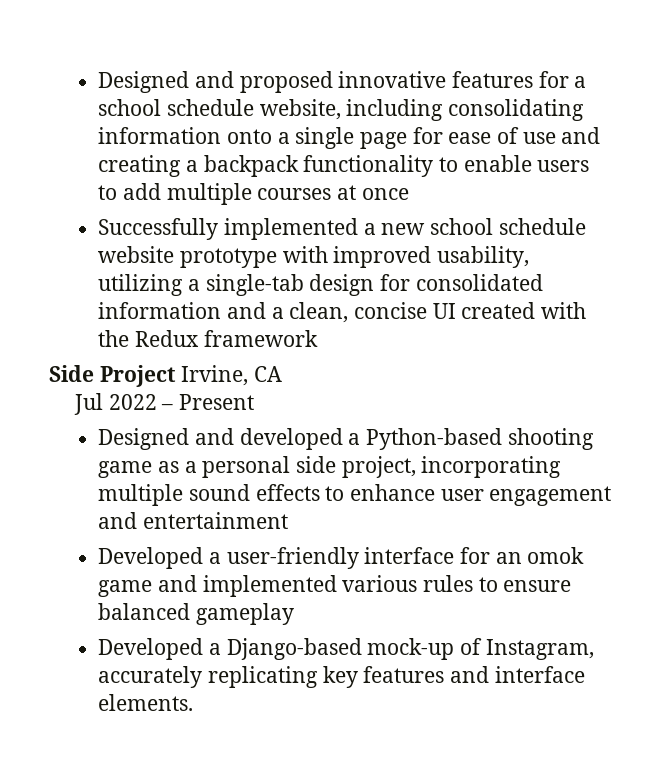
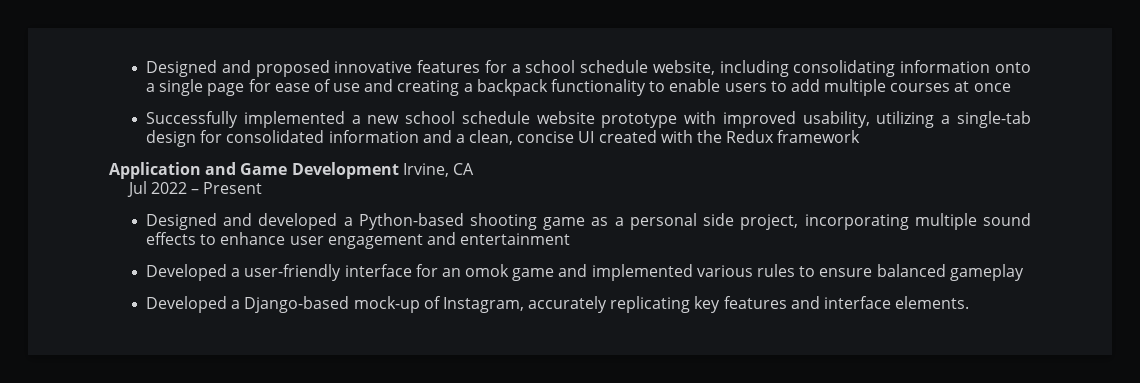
- Side Project Irvine, CA
+ Application and Game Development Irvine, CA

